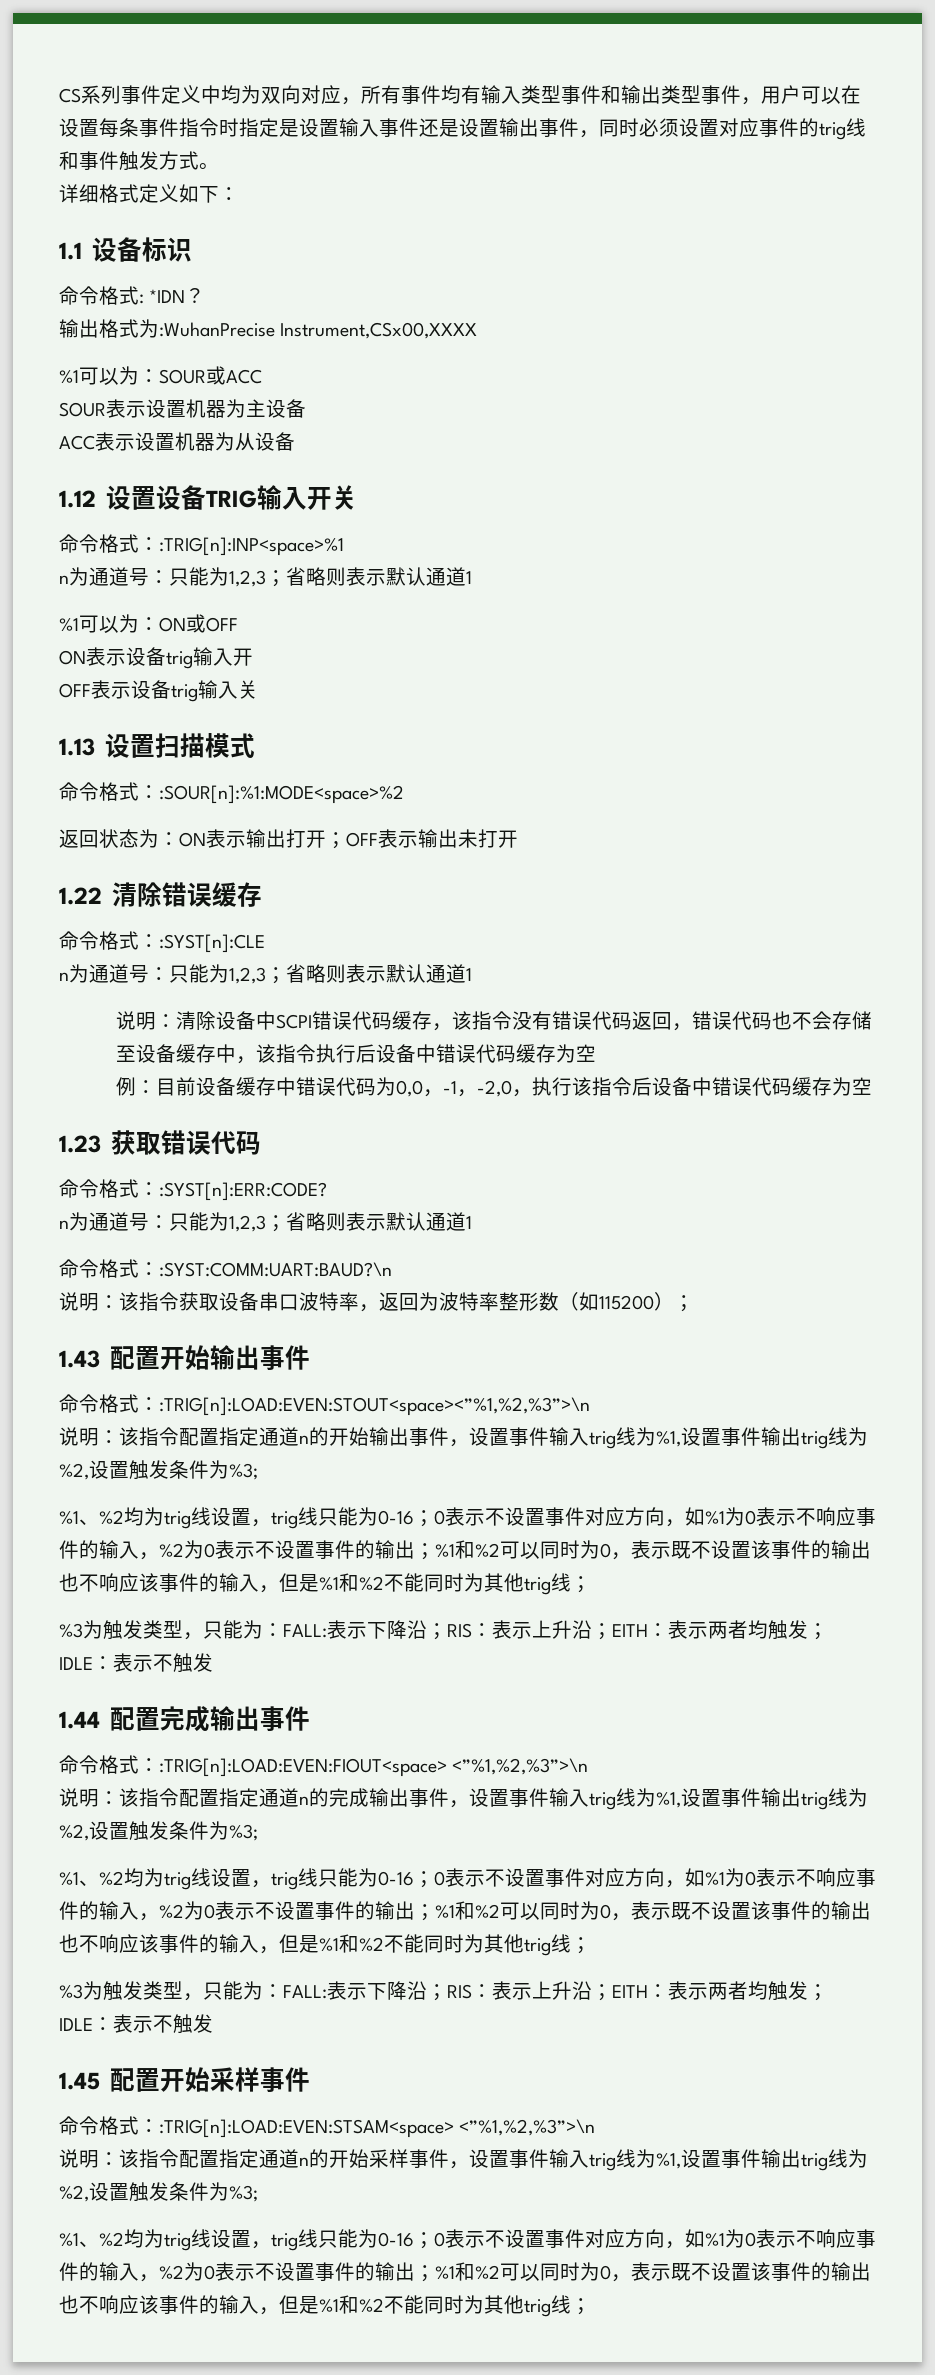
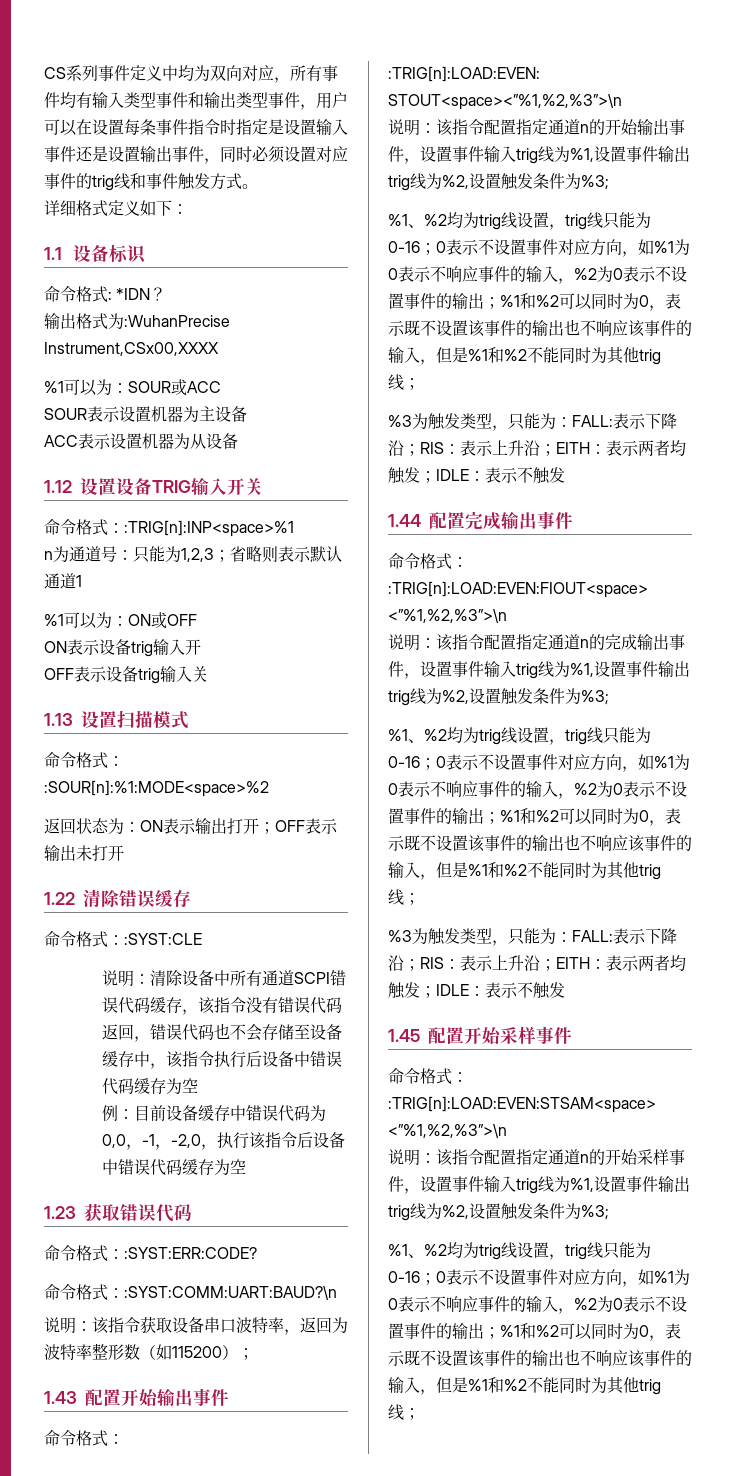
- 命令格式：:SYST[n]:CLE
- n为通道号：只能为1,2,3；省略则表示默认通道1
+ 命令格式：:SYST:CLE
- 说明：清除设备中SCPI错误代码缓存，该指令没有错误代码返回，错误代码也不会存储至设备缓存中，该指令执行后设备中错误代码缓存为空
+ 说明：清除设备中所有通道SCPI错误代码缓存，该指令没有错误代码返回，错误代码也不会存储至设备缓存中，该指令执行后设备中错误代码缓存为空
- 命令格式：:SYST[n]:ERR:CODE?
- n为通道号：只能为1,2,3；省略则表示默认通道1
+ 命令格式：:SYST:ERR:CODE?

